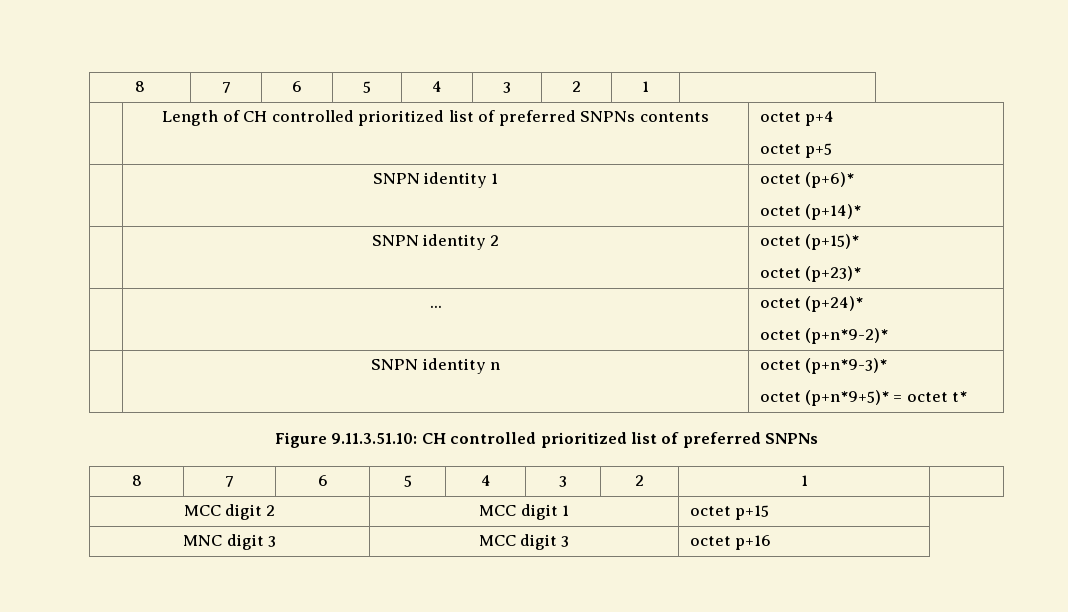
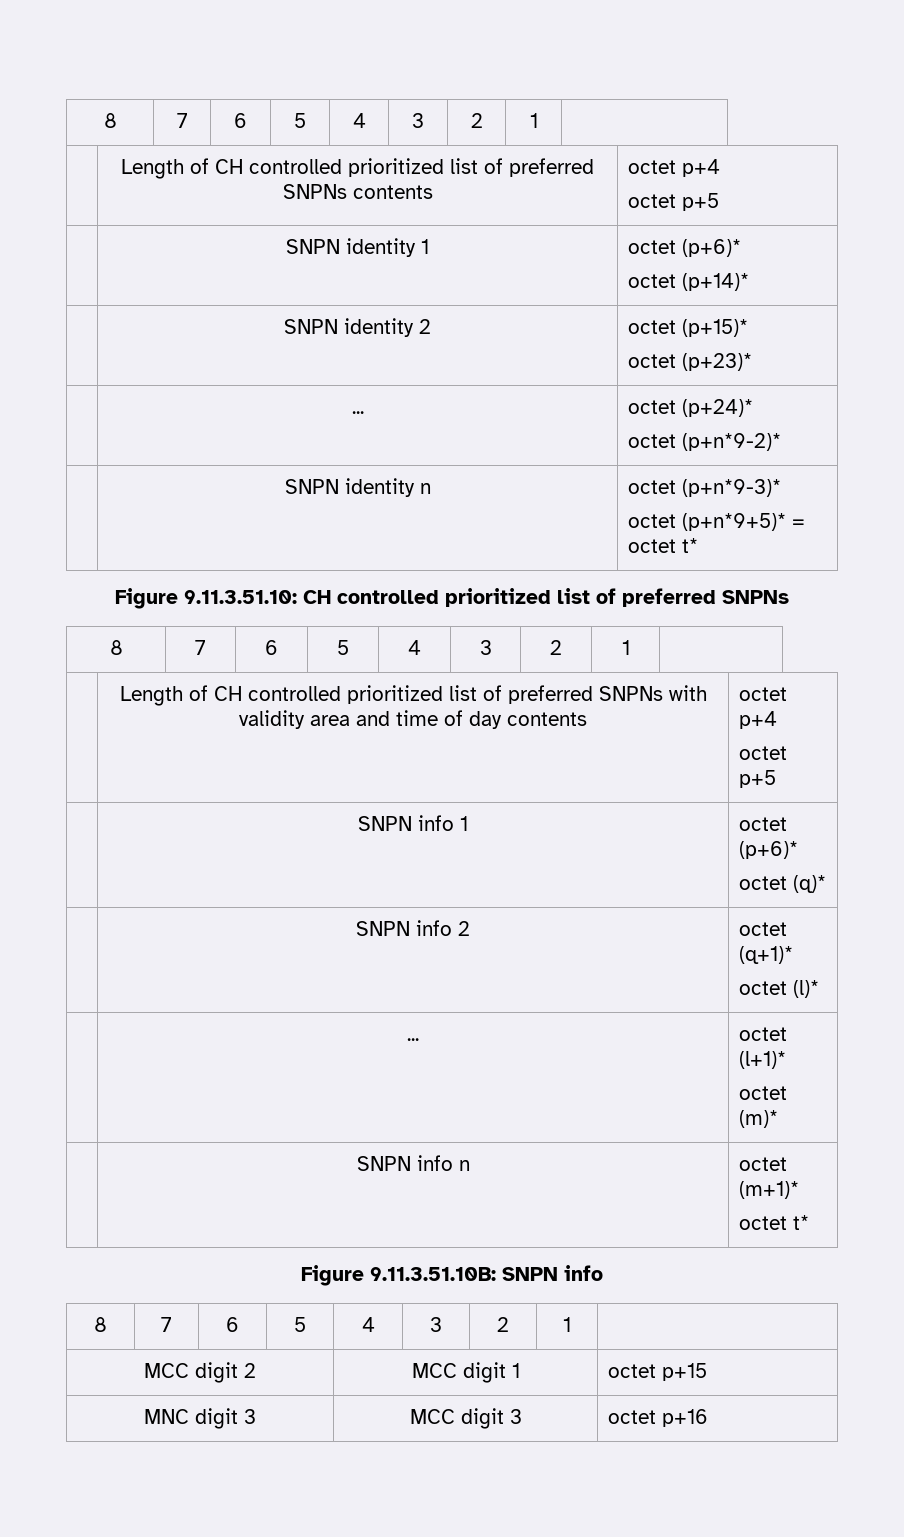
+ | Length of CH controlled prioritized list of preferred SNPNs with validity area and time of day contents | octet p+4
+ octet p+5
+ | SNPN info 1 | octet (p+6)*
+ octet (q)*
+ | SNPN info 2 | octet (q+1)*
+ octet (l)*
+ | ... | octet (l+1)*
+ octet (m)*
+ | SNPN info n | octet (m+1)*
+ octet t*
+ Figure 9.11.3.51.10B: SNPN info
+ 8 | 7 | 6 | 5 | 4 | 3 | 2 | 1 |

